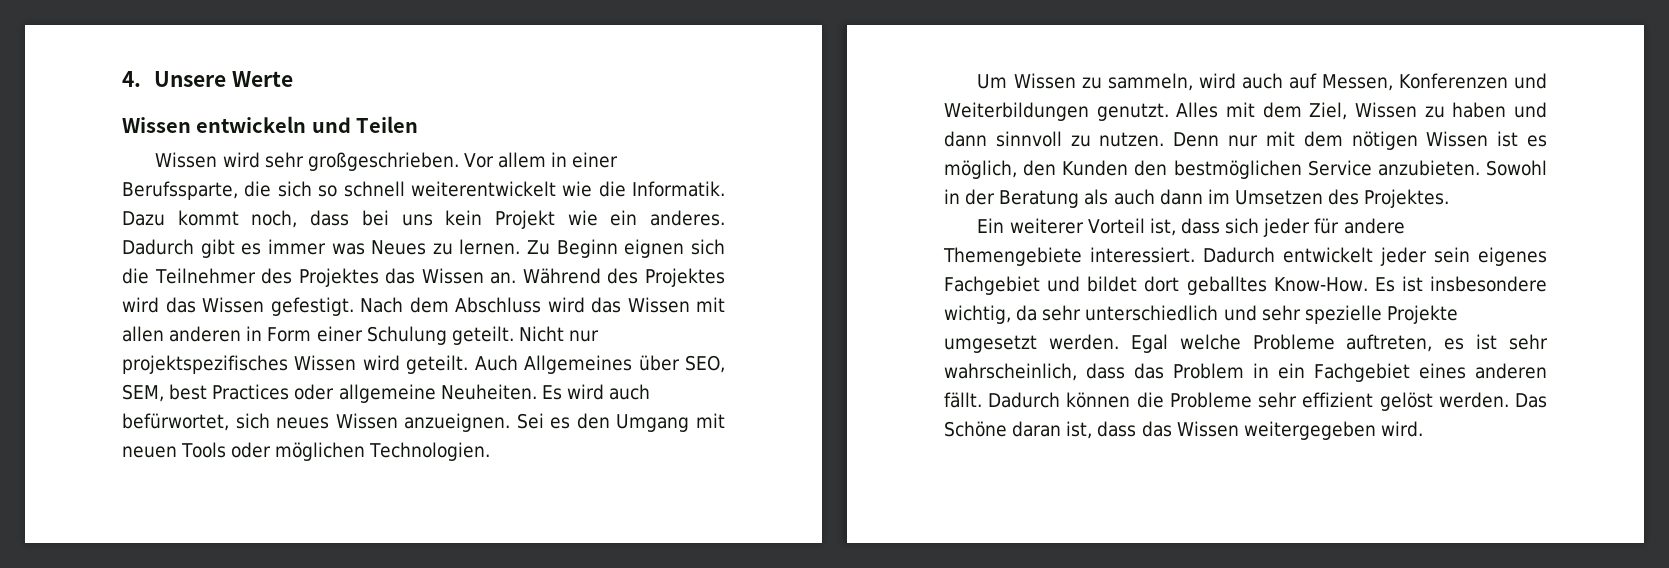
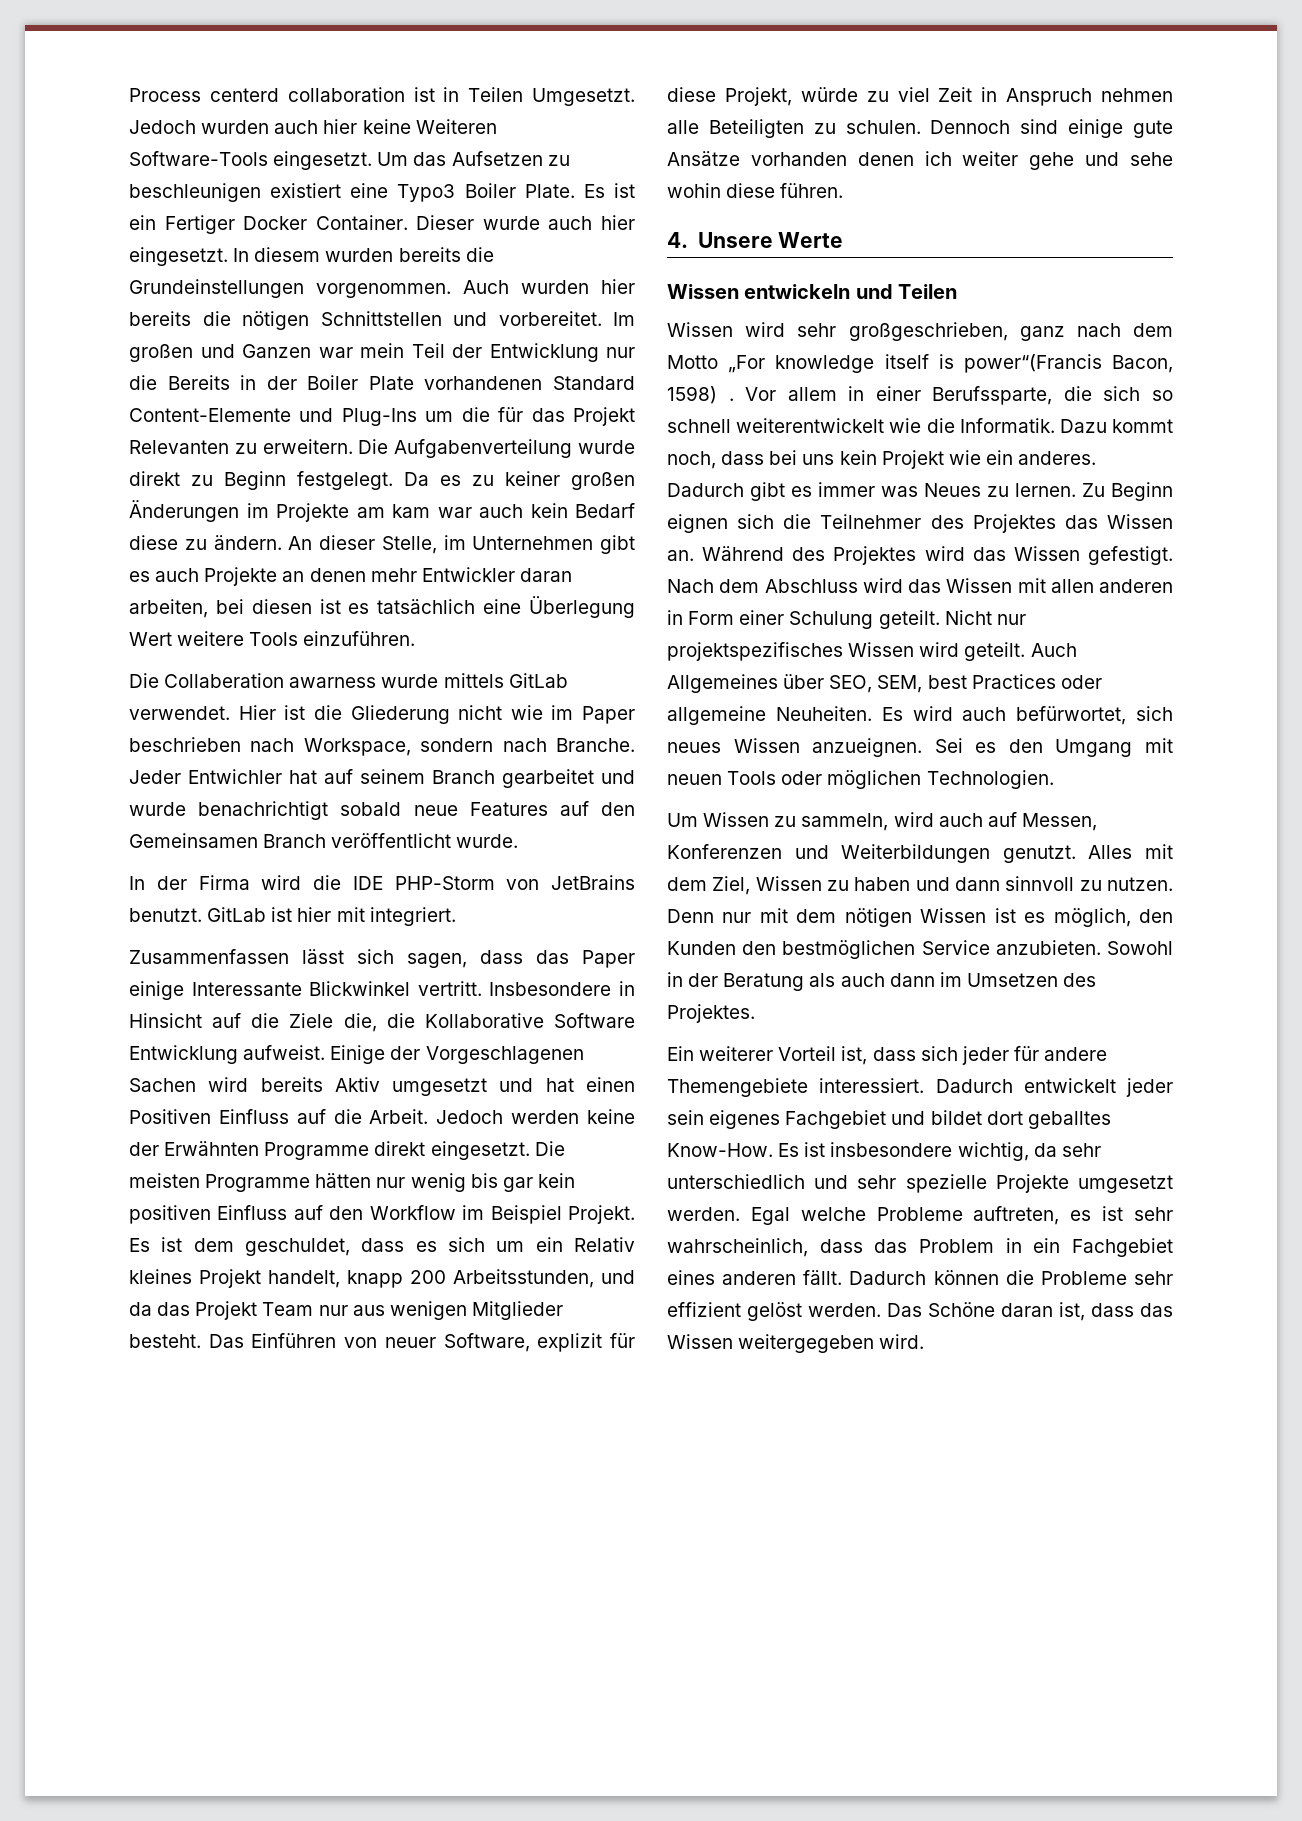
+ Process centerd collaboration ist in Teilen Umgesetzt. Jedoch wurden auch hier keine Weiteren Software-Tools eingesetzt. Um das Aufsetzen zu beschleunigen existiert eine Typo3 Boiler Plate. Es ist ein Fertiger Docker Container. Dieser wurde auch hier eingesetzt. In diesem wurden bereits die Grundeinstellungen vorgenommen. Auch wurden hier bereits die nötigen Schnittstellen und vorbereitet. Im großen und Ganzen war mein Teil der Entwicklung nur die Bereits in der Boiler Plate vorhandenen Standard Content-Elemente und Plug-Ins um die für das Projekt Relevanten zu erweitern. Die Aufgabenverteilung wurde direkt zu Beginn festgelegt. Da es zu keiner großen Änderungen im Projekte am kam war auch kein Bedarf diese zu ändern. An dieser Stelle, im Unternehmen gibt es auch Projekte an denen mehr Entwickler daran arbeiten, bei diesen ist es tatsächlich eine Überlegung Wert weitere Tools einzuführen.
+ Die Collaberation awarness wurde mittels GitLab verwendet. Hier ist die Gliederung nicht wie im Paper beschrieben nach Workspace, sondern nach Branche. Jeder Entwichler hat auf seinem Branch gearbeitet und wurde benachrichtigt sobald neue Features auf den Gemeinsamen Branch veröffentlicht wurde.
+ In der Firma wird die IDE PHP-Storm von JetBrains benutzt. GitLab ist hier mit integriert.
+ Zusammenfassen lässt sich sagen, dass das Paper einige Interessante Blickwinkel vertritt. Insbesondere in Hinsicht auf die Ziele die, die Kollaborative Software Entwicklung aufweist. Einige der Vorgeschlagenen Sachen wird bereits Aktiv umgesetzt und hat einen Positiven Einfluss auf die Arbeit. Jedoch werden keine der Erwähnten Programme direkt eingesetzt. Die meisten Programme hätten nur wenig bis gar kein positiven Einfluss auf den Workflow im Beispiel Projekt. Es ist dem geschuldet, dass es sich um ein Relativ kleines Projekt handelt, knapp 200 Arbeitsstunden, und da das Projekt Team nur aus wenigen Mitglieder besteht. Das Einführen von neuer Software, explizit für diese Projekt, würde zu viel Zeit in Anspruch nehmen alle Beteiligten zu schulen. Dennoch sind einige gute Ansätze vorhanden denen ich weiter gehe und sehe wohin diese führen.
- Wissen wird sehr großgeschrieben.
+ Wissen wird sehr großgeschrieben, ganz nach dem Motto „For knowledge itself is power“(Francis Bacon, 1598) .

